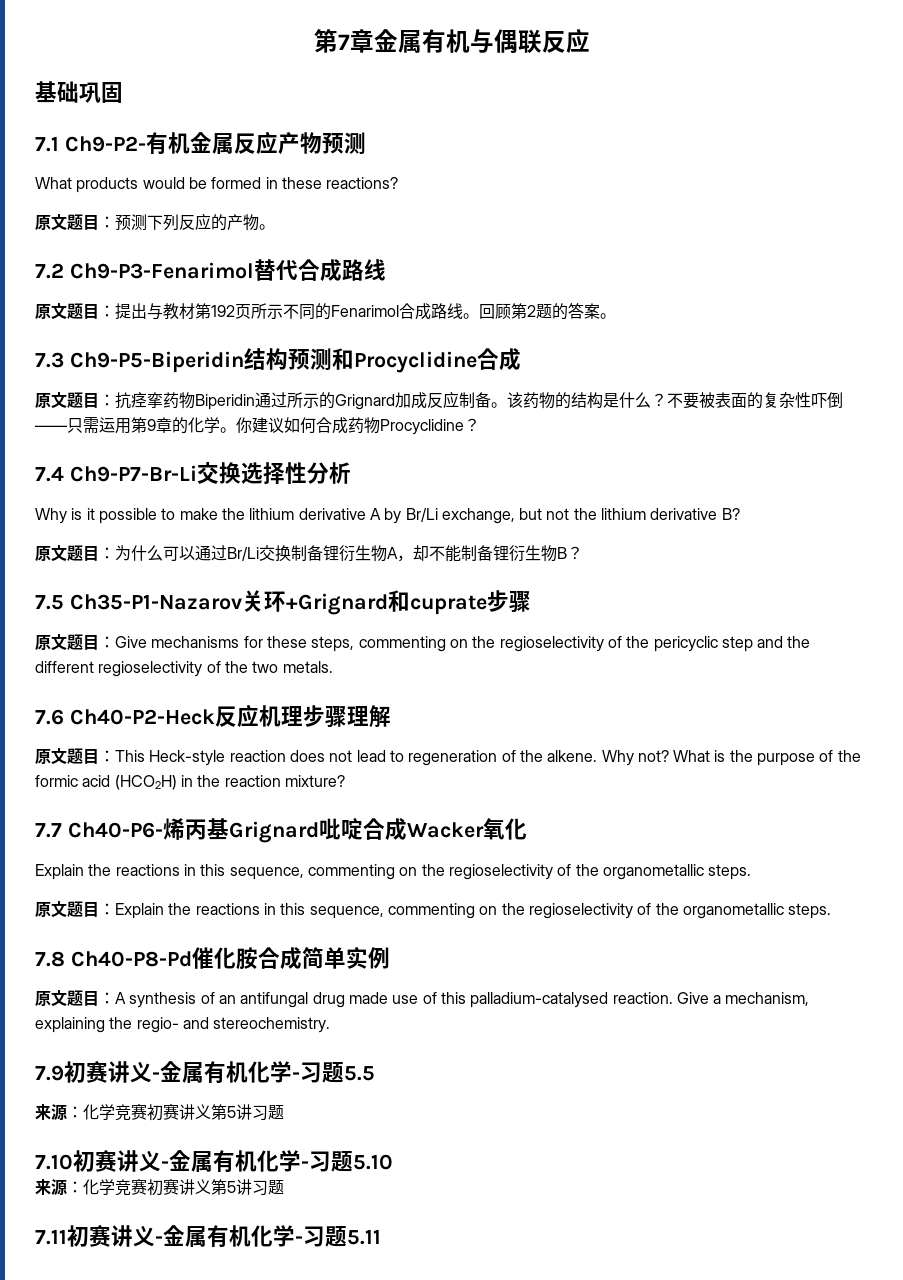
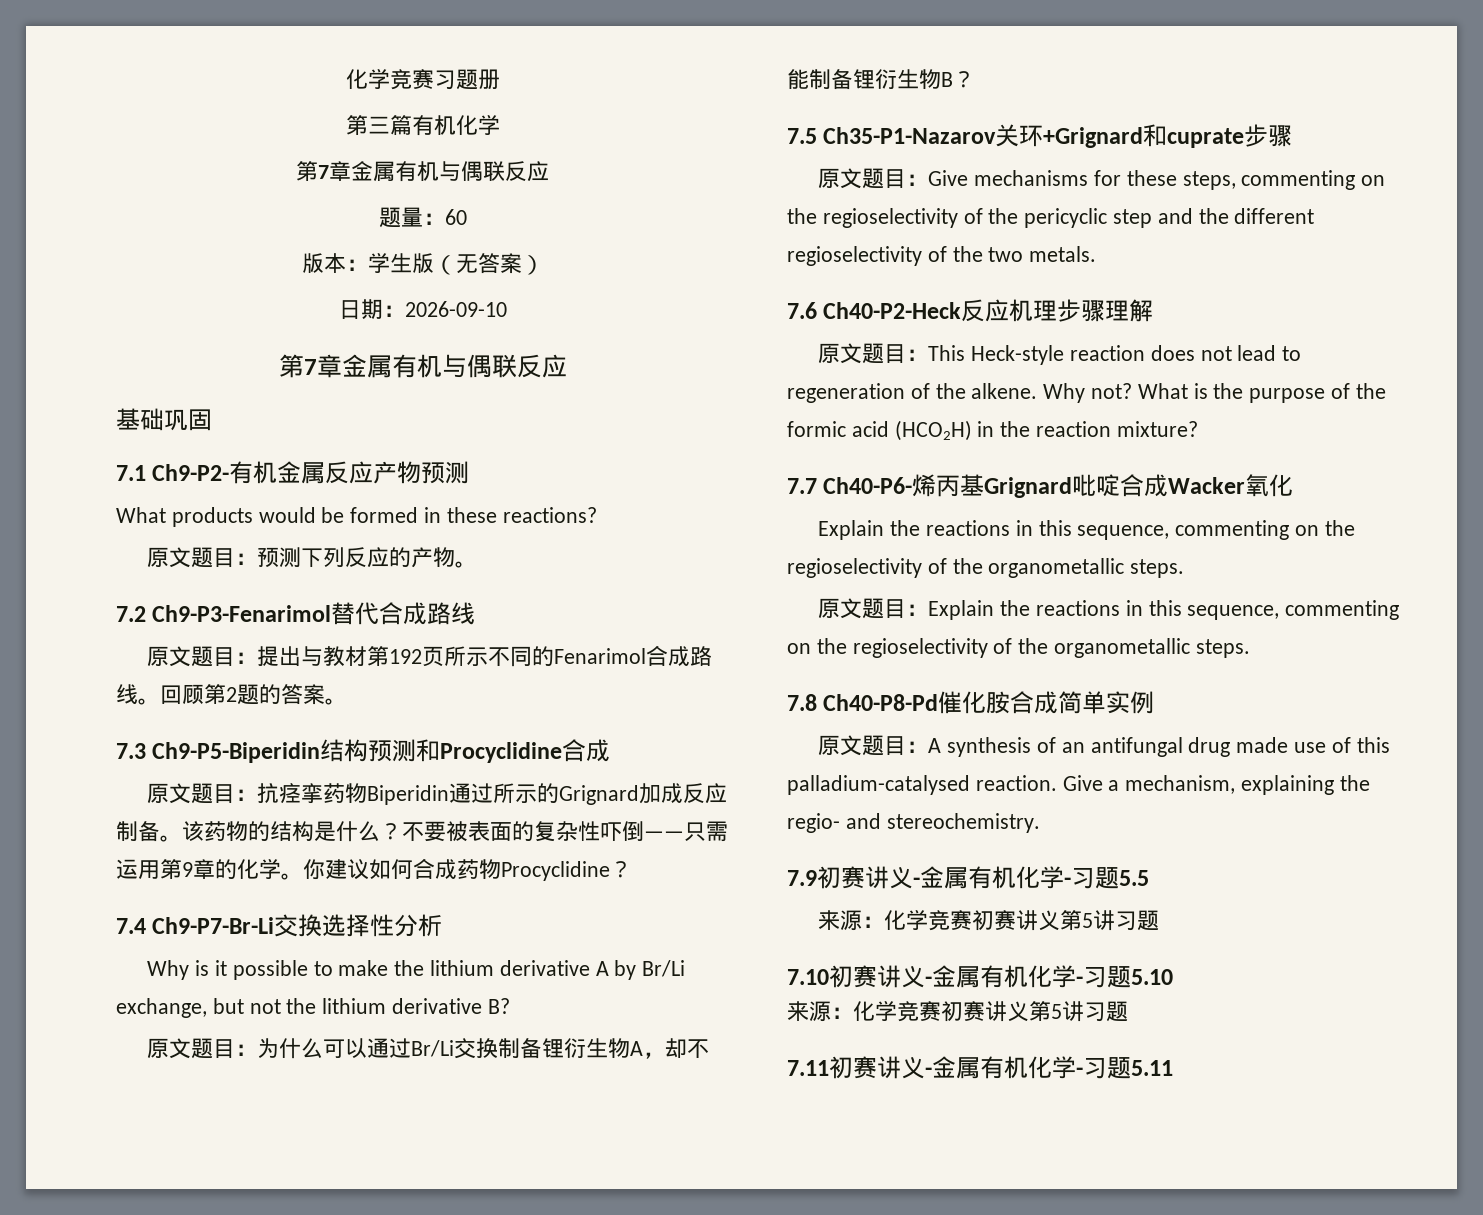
+ 化学竞赛习题册
+ 第三篇有机化学
+ 第7章金属有机与偶联反应
+ 题量：60
+ 版本：学生版（无答案）
+ 日期：2026-09-10

